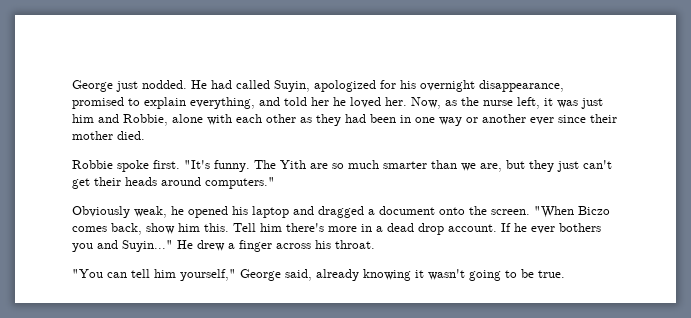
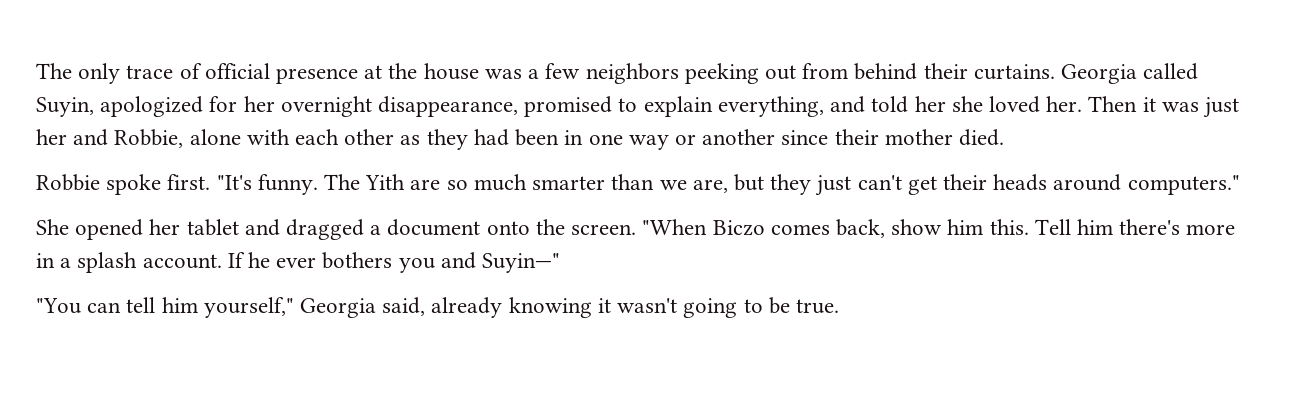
- George just nodded. He had called Suyin, apologized for his overnight disappearance, promised to explain everything, and told her he loved her.
+ The only trace of official presence at the house was a few neighbors peeking out from behind their curtains. Georgia called Suyin, apologized for her overnight disappearance, promised to explain everything, and told her she loved her.
- Now, as the nurse left, it was just him and Robbie, alone with each other as they had been in one way or another ever since their mother died.
+ Then it was just her and Robbie, alone with each other as they had been in one way or another since their mother died.
- Obviously weak, he opened his laptop and dragged a document onto the screen.
+ She opened her tablet and dragged a document onto the screen.
- Tell him there's more in a dead drop account.
+ Tell him there's more in a splash account.
- If he ever bothers you and Suyin..." He drew a finger across his throat.
+ If he ever bothers you and Suyin—"
- "You can tell him yourself," George said, already knowing it wasn't going to be true.
+ "You can tell him yourself," Georgia said, already knowing it wasn't going to be true.

